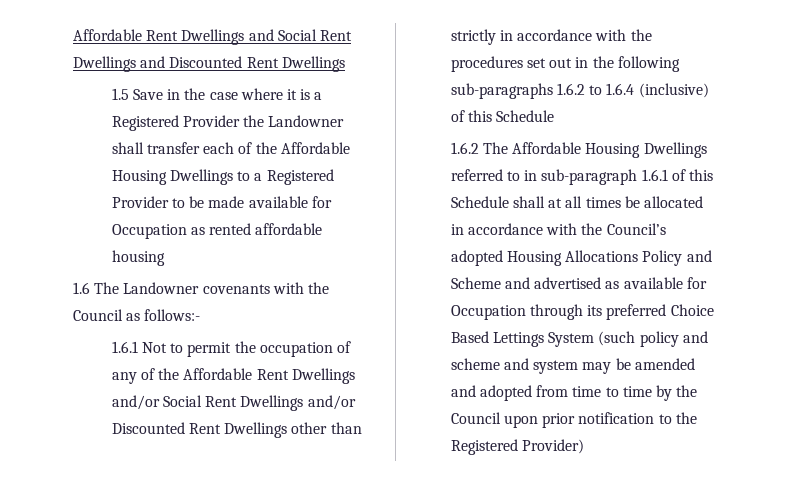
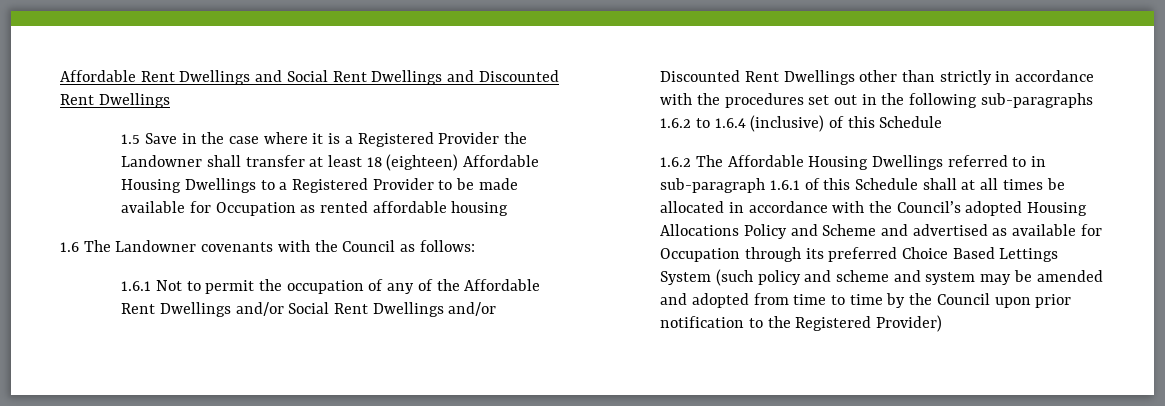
- 1.5 Save in the case where it is a Registered Provider the Landowner shall transfer each of the Affordable Housing Dwellings to a Registered Provider to be made available for Occupation as rented affordable housing
+ 1.5 Save in the case where it is a Registered Provider the Landowner shall transfer at least 18 (eighteen) Affordable Housing Dwellings to a Registered Provider to be made available for Occupation as rented affordable housing
- 1.6 The Landowner covenants with the Council as follows:-
+ 1.6 The Landowner covenants with the Council as follows:

